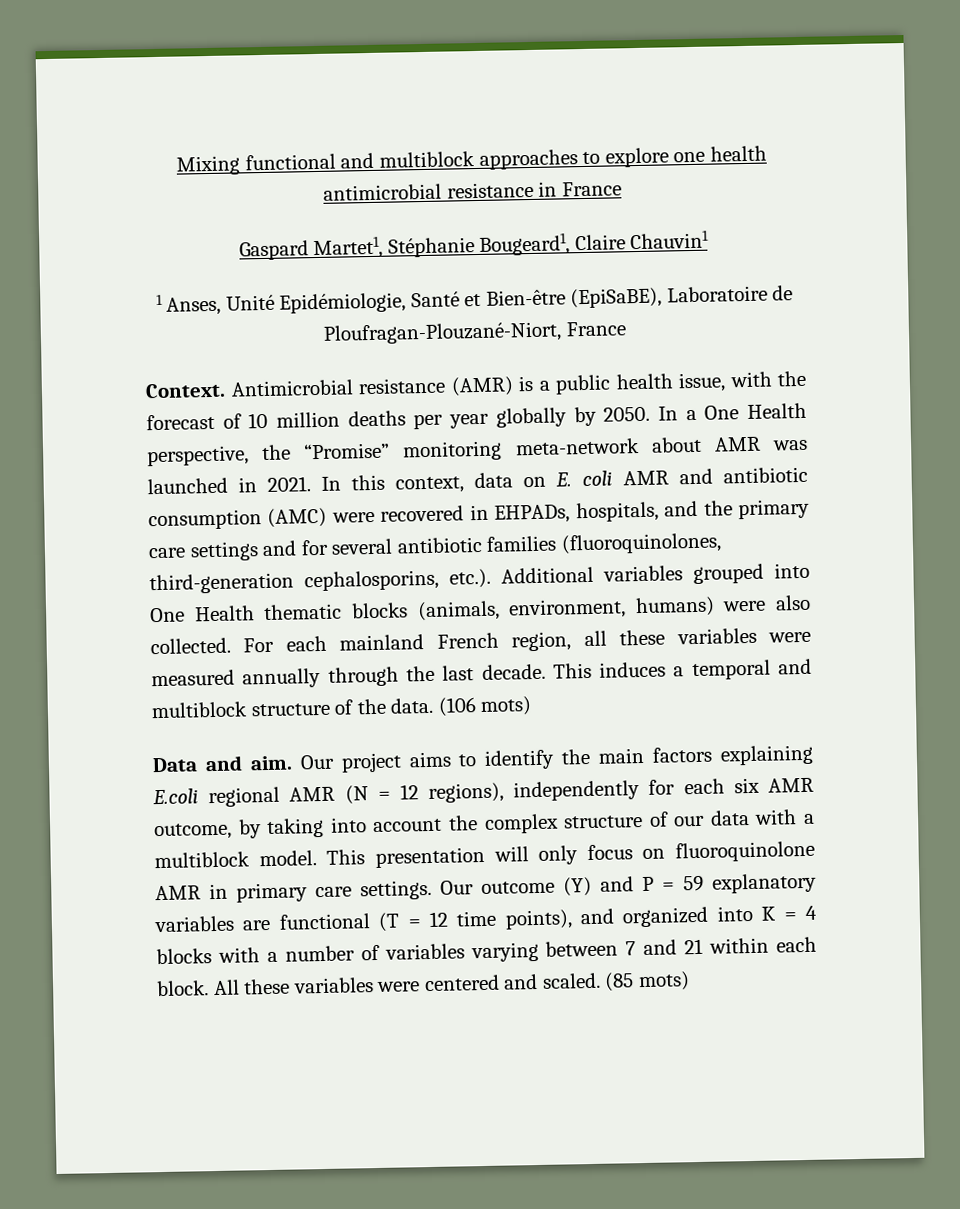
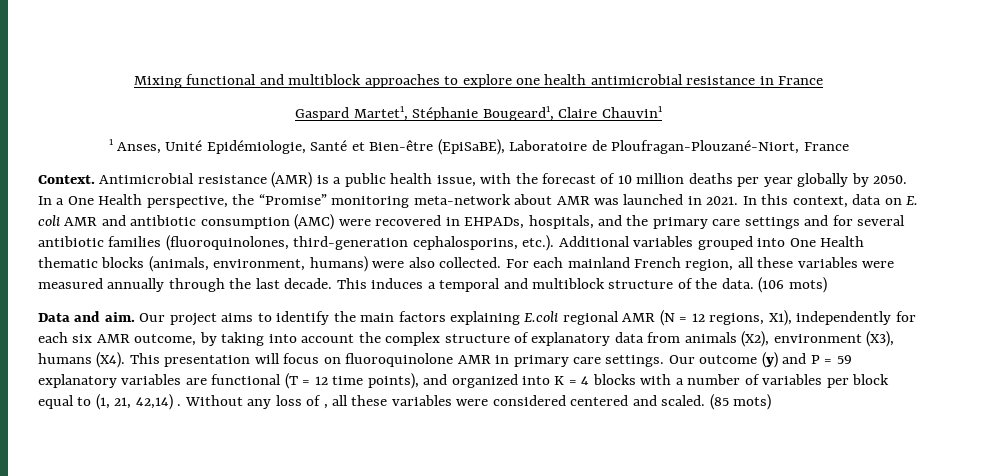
- Our project aims to identify the main factors explaining E.coli regional AMR (N = 12 regions), independently for each six AMR outcome, by taking into account the complex structure of our data with a multiblock model. This presentation will only focus on fluoroquinolone AMR in primary care settings.
+ Our project aims to identify the main factors explaining E.coli regional AMR (N = 12 regions, X1), independently for each six AMR outcome, by taking into account the complex structure of explanatory data from animals (X2), environment (X3), humans (X4). This presentation will focus on fluoroquinolone AMR in primary care settings.
- Our outcome (Y) and P = 59 explanatory variables are functional (T = 12 time points), and organized into K = 4 blocks with a number of variables varying between 7 and 21 within each block. All these variables were centered and scaled.
+ Our outcome (y) and P = 59 explanatory variables are functional (T = 12 time points), and organized into K = 4 blocks with a number of variables per block equal to (1, 21, 42,14) . Without any loss of , all these variables were considered centered and scaled.

